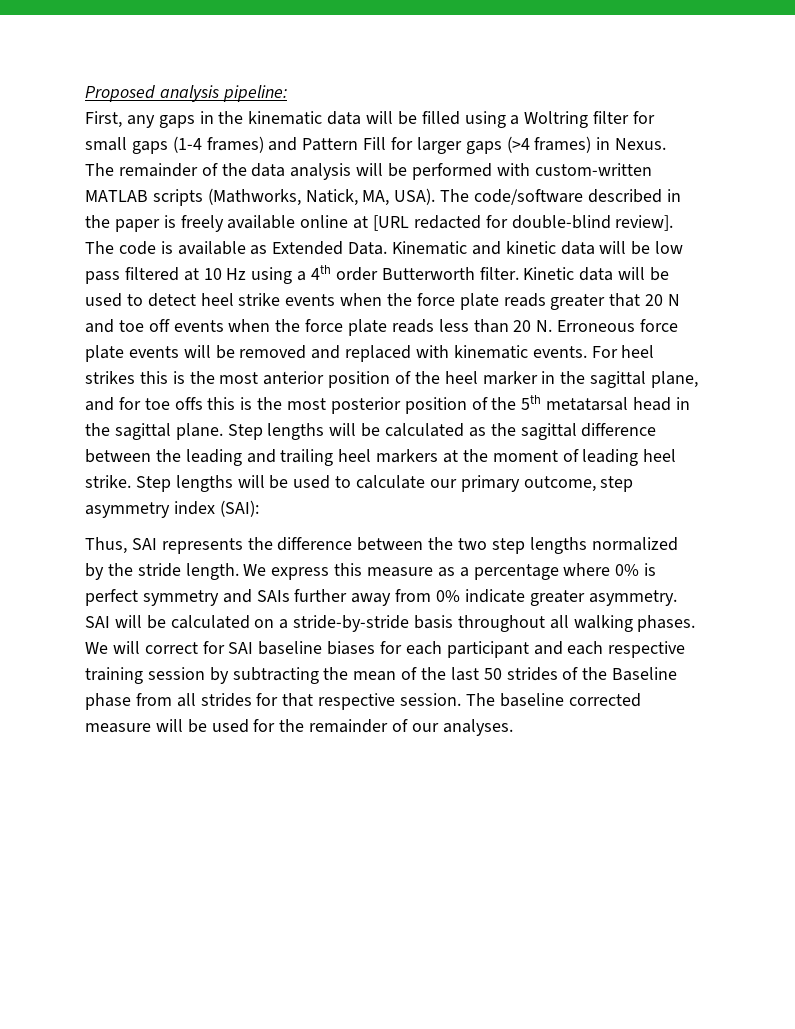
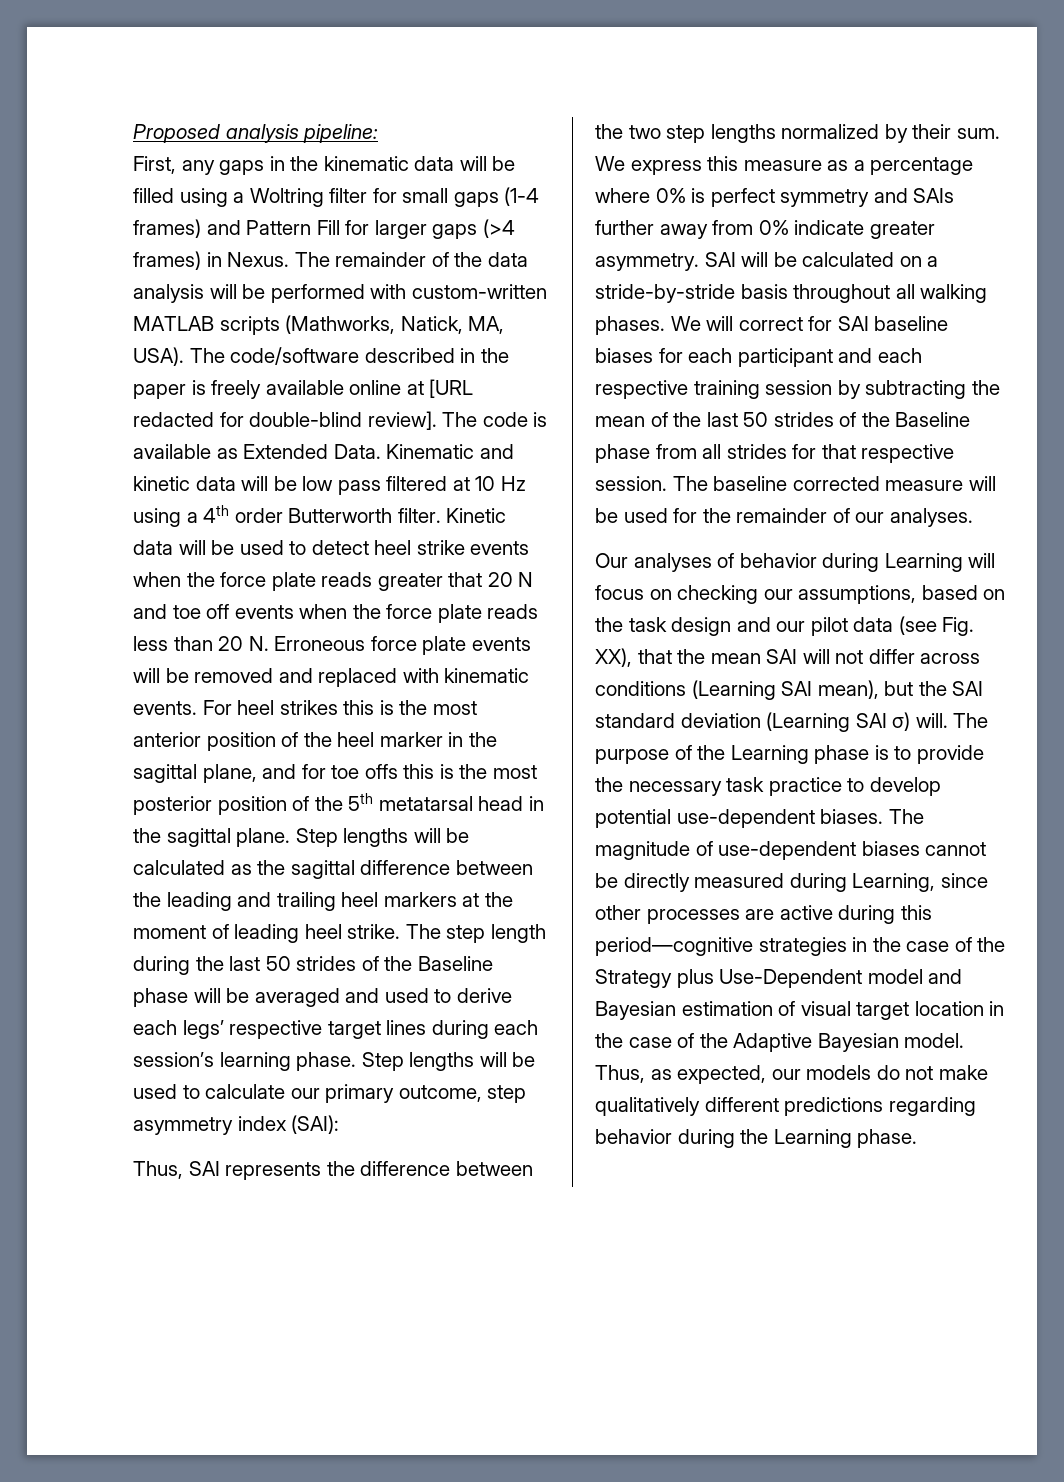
+ The step length during the last 50 strides of the Baseline phase will be averaged and used to derive each legs’ respective target lines during each session’s learning phase.
- Thus, SAI represents the difference between the two step lengths normalized by the stride length.
+ Thus, SAI represents the difference between the two step lengths normalized by their sum.
+ Our analyses of behavior during Learning will focus on checking our assumptions, based on the task design and our pilot data (see Fig. XX), that the mean SAI will not differ across conditions (Learning SAI mean), but the SAI standard deviation (Learning SAI σ) will. The purpose of the Learning phase is to provide the necessary task practice to develop potential use-dependent biases. The magnitude of use-dependent biases cannot be directly measured during Learning, since other processes are active during this period—cognitive strategies in the case of the Strategy plus Use-Dependent model and Bayesian estimation of visual target location in the case of the Adaptive Bayesian model. Thus, as expected, our models do not make qualitatively different predictions regarding behavior during the Learning phase.

